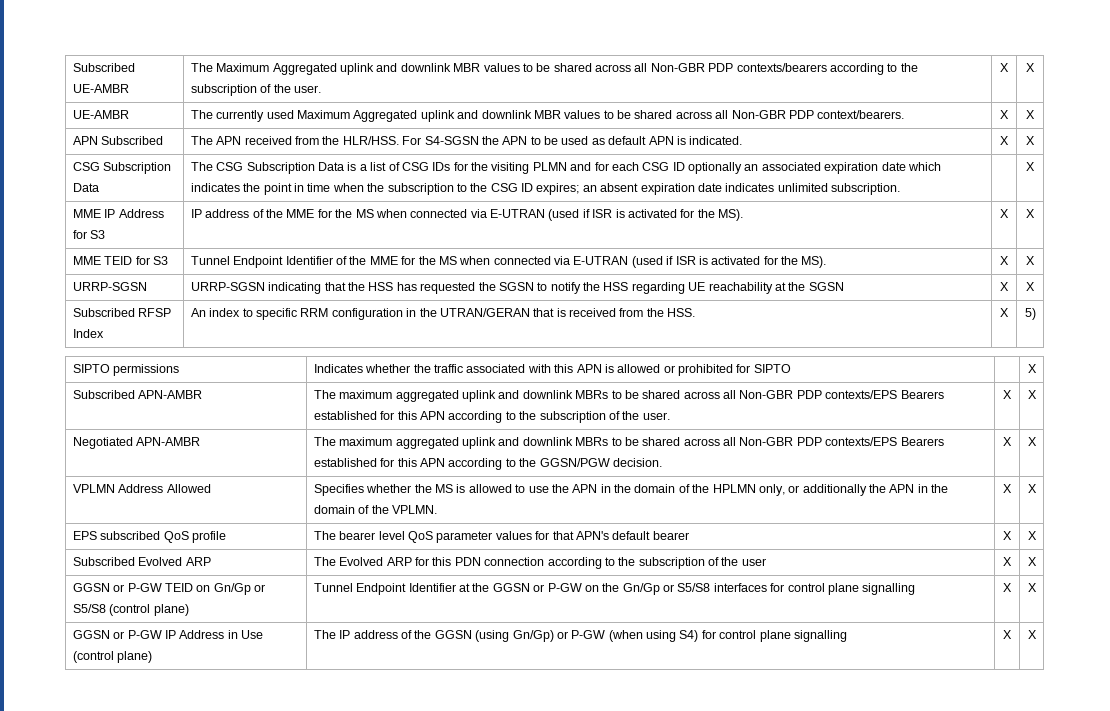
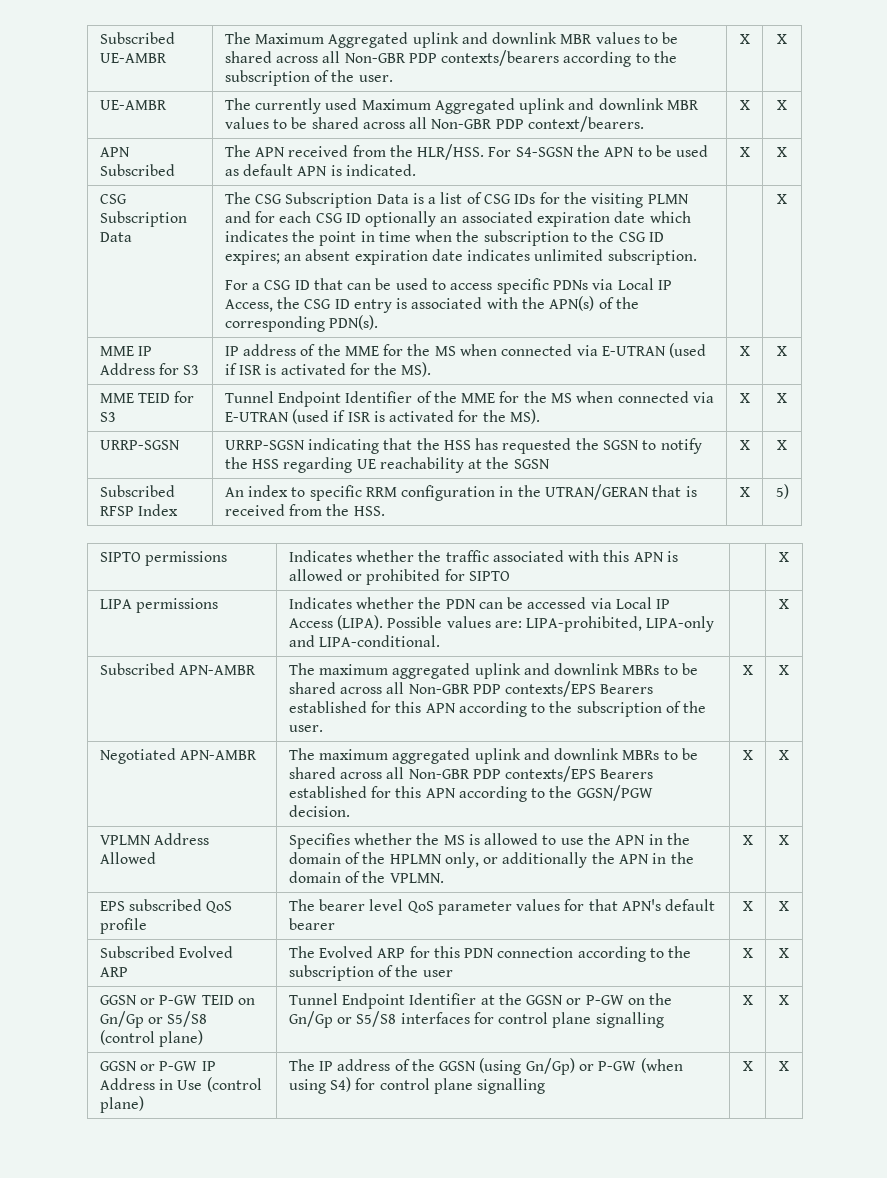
+ For a CSG ID that can be used to access specific PDNs via Local IP Access, the CSG ID entry is associated with the APN(s) of the corresponding PDN(s).
+ LIPA permissions | Indicates whether the PDN can be accessed via Local IP Access (LIPA). Possible values are: LIPA-prohibited, LIPA-only and LIPA-conditional. | | X

